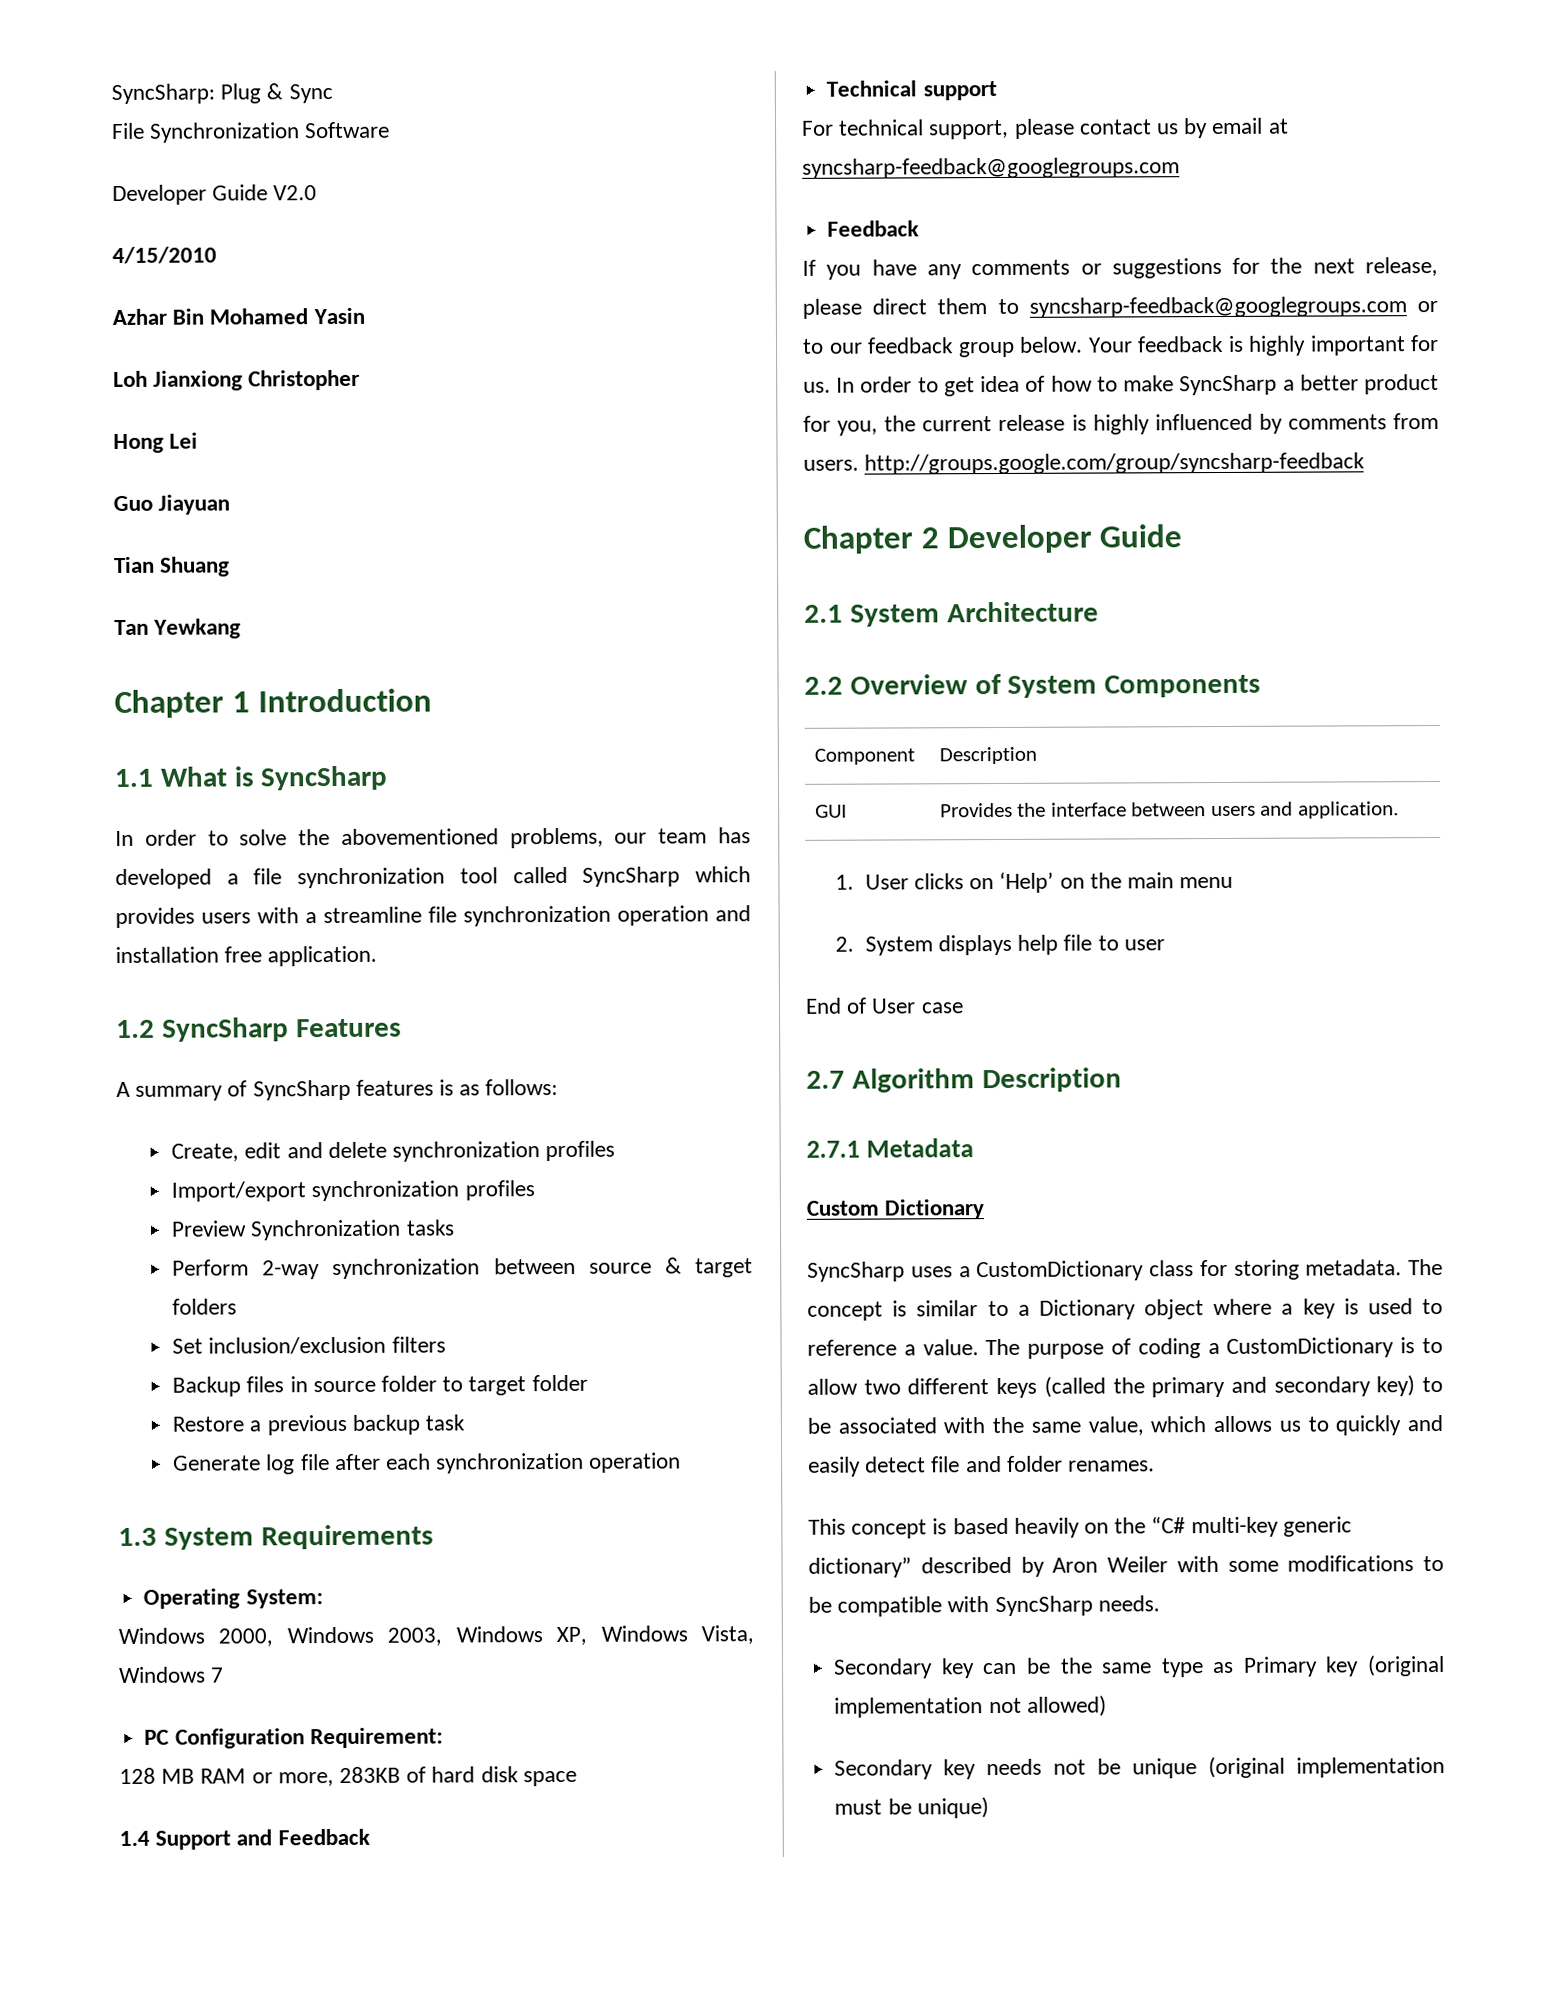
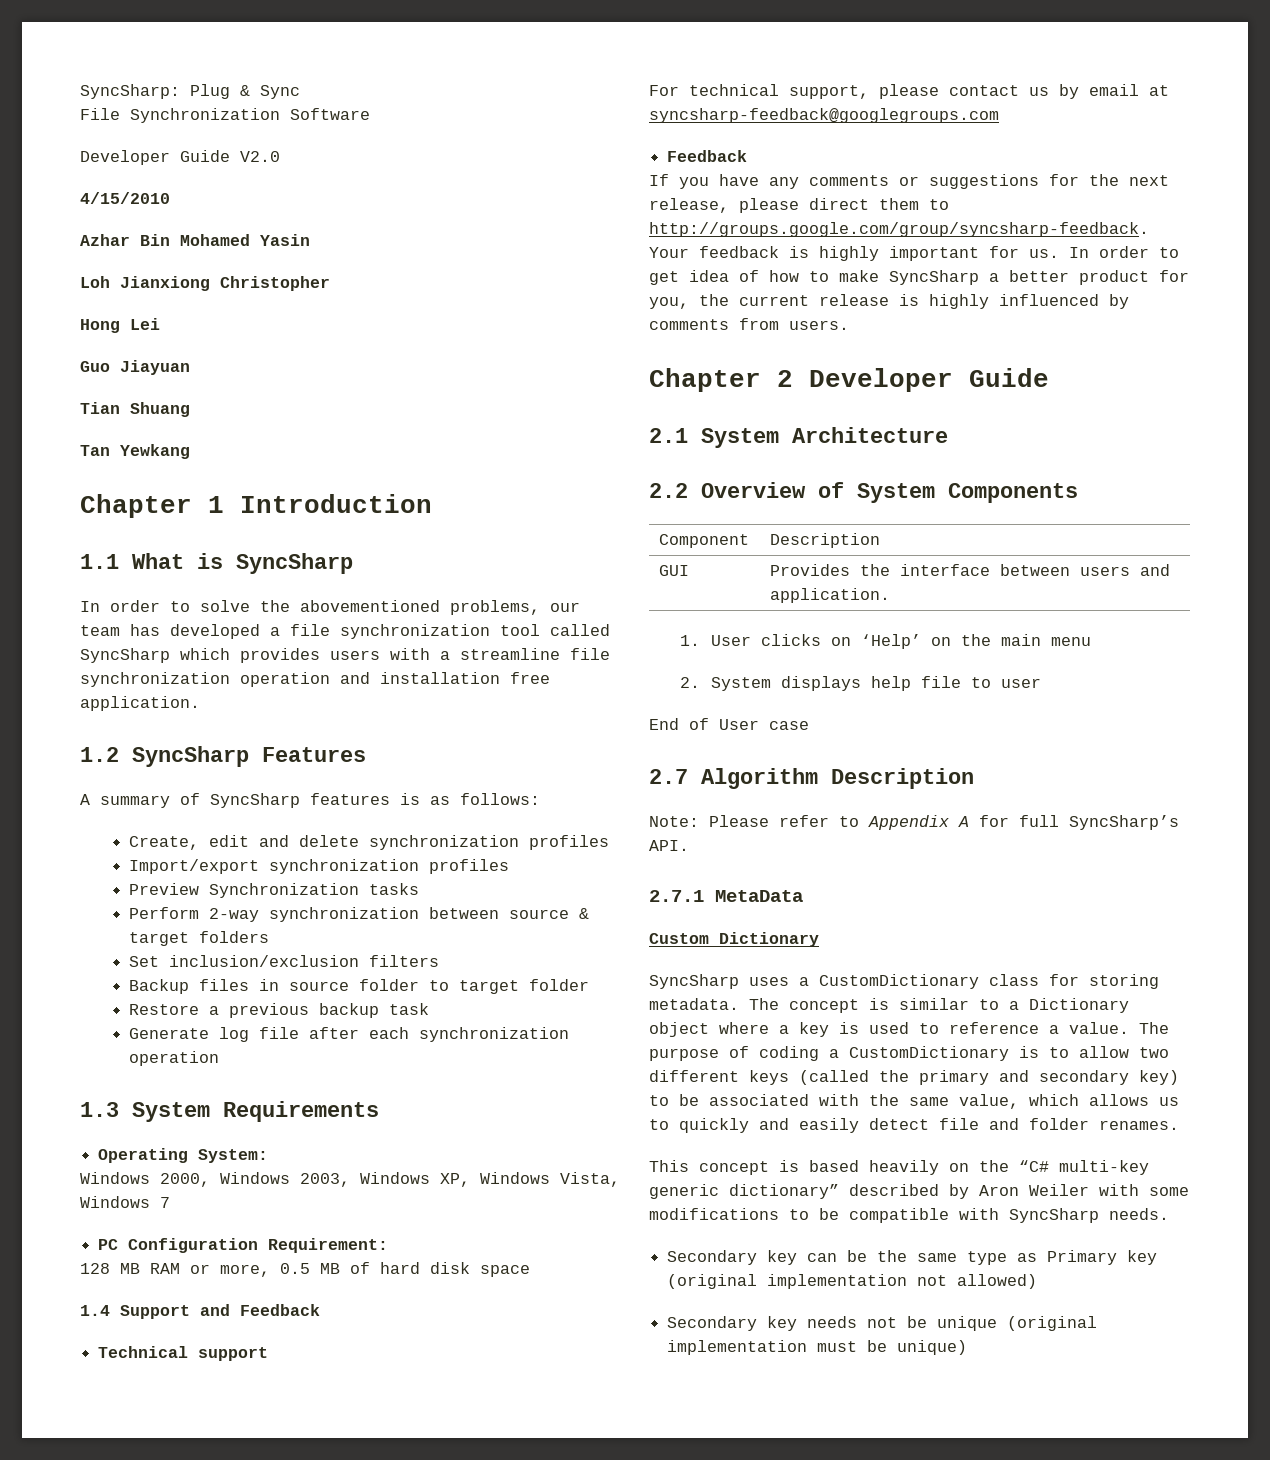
- 128 MB RAM or more, 283KB of hard disk space
+ 128 MB RAM or more, 0.5 MB of hard disk space
- If you have any comments or suggestions for the next release, please direct them to syncsharp-feedback@googlegroups.com or to our feedback group below. Your feedback is highly important for us.
+ If you have any comments or suggestions for the next release, please direct them to http://groups.google.com/group/syncsharp-feedback. Your feedback is highly important for us.
- In order to get idea of how to make SyncSharp a better product for you, the current release is highly influenced by comments from users. http://groups.google.com/group/syncsharp-feedback
+ In order to get idea of how to make SyncSharp a better product for you, the current release is highly influenced by comments from users.
+ Note: Please refer to Appendix A for full SyncSharp’s API.
- 2.7.1 Metadata
+ 2.7.1 MetaData

